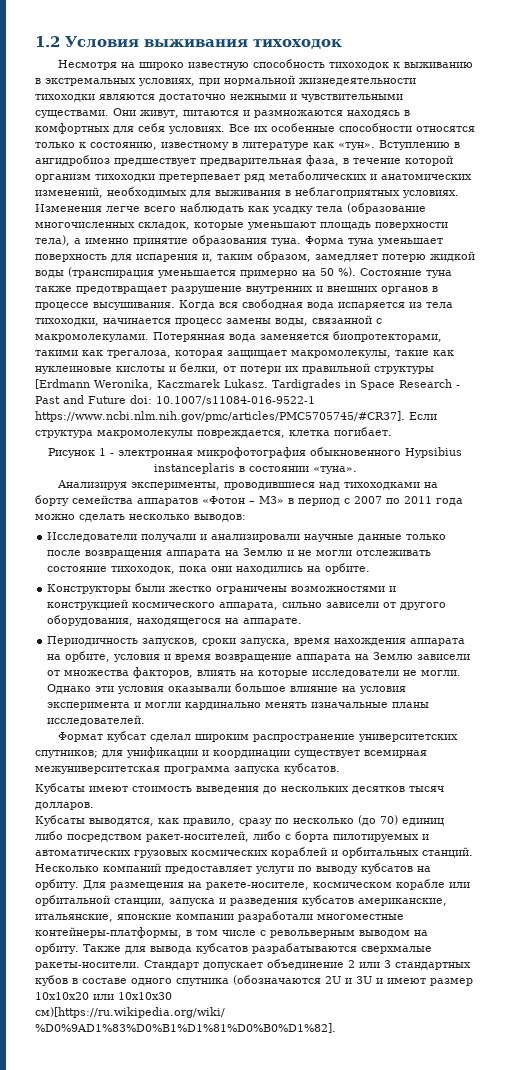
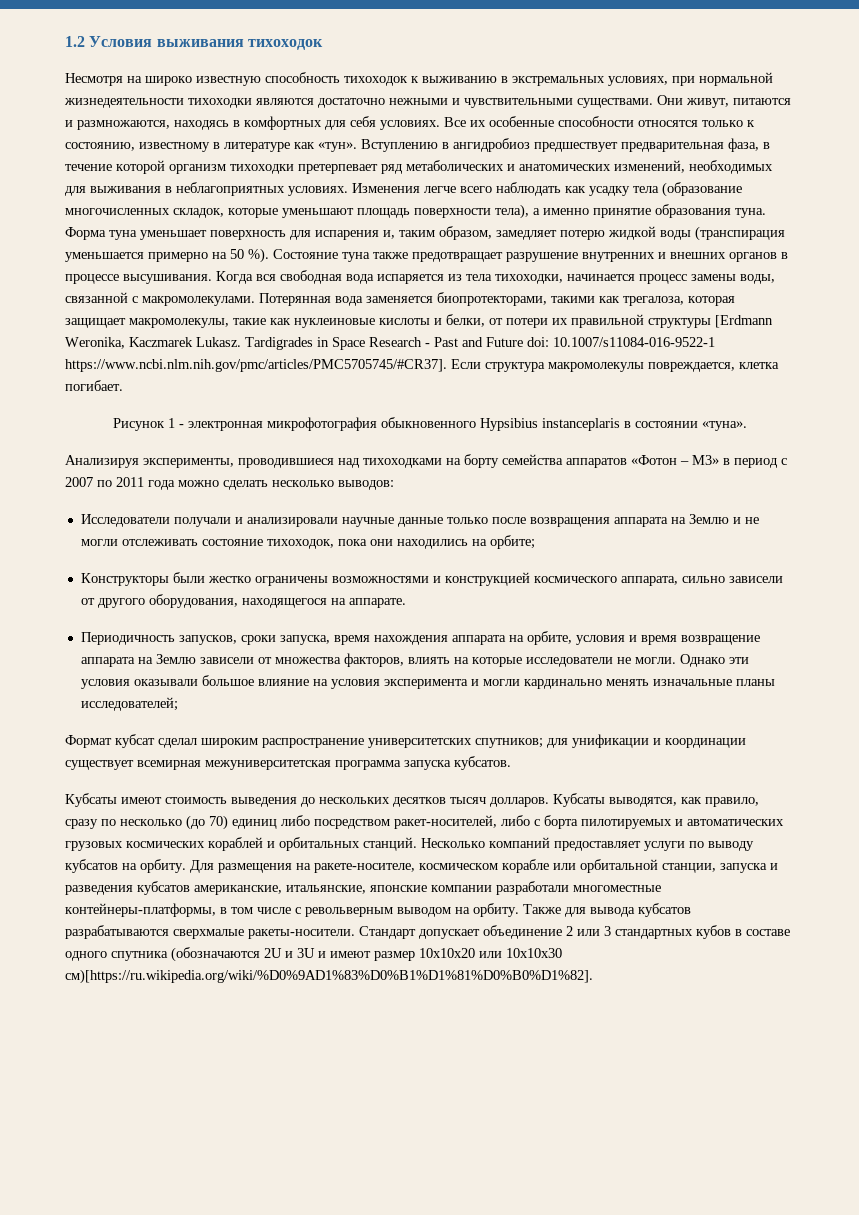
- Они живут, питаются и размножаются находясь в комфортных для себя условиях.
+ Они живут, питаются и размножаются, находясь в комфортных для себя условиях.
- Исследователи получали и анализировали научные данные только после возвращения аппарата на Землю и не могли отслеживать состояние тихоходок, пока они находились на орбите.
+ Исследователи получали и анализировали научные данные только после возвращения аппарата на Землю и не могли отслеживать состояние тихоходок, пока они находились на орбите;
- Однако эти условия оказывали большое влияние на условия эксперимента и могли кардинально менять изначальные планы исследователей.
+ Однако эти условия оказывали большое влияние на условия эксперимента и могли кардинально менять изначальные планы исследователей;
- Кубсаты имеют стоимость выведения до нескольких десятков тысяч долларов.
- Кубсаты выводятся, как правило, сразу по несколько (до 70) единиц либо посредством ракет-носителей, либо с борта пилотируемых и автоматических грузовых космических кораблей и орбитальных станций.
+ Кубсаты имеют стоимость выведения до нескольких десятков тысяч долларов. Кубсаты выводятся, как правило, сразу по несколько (до 70) единиц либо посредством ракет-носителей, либо с борта пилотируемых и автоматических грузовых космических кораблей и орбитальных станций.

